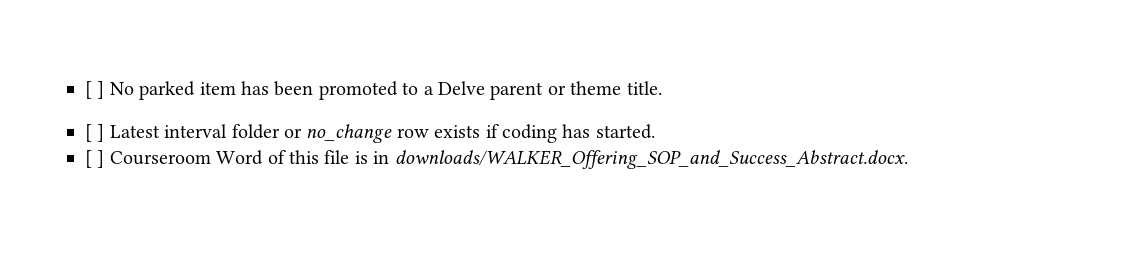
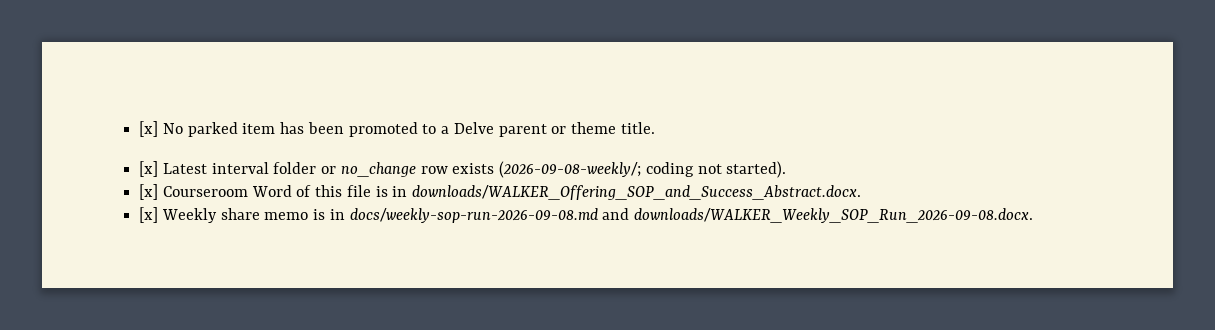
- [ ] No parked item has been promoted to a Delve parent or theme title.
+ [x] No parked item has been promoted to a Delve parent or theme title.
- [ ] Latest interval folder or no_change row exists if coding has started.
- [ ] Courseroom Word of this file is in downloads/WALKER_Offering_SOP_and_Success_Abstract.docx.
+ [x] Latest interval folder or no_change row exists (2026-09-08-weekly/; coding not started).
+ [x] Courseroom Word of this file is in downloads/WALKER_Offering_SOP_and_Success_Abstract.docx.
+ [x] Weekly share memo is in docs/weekly-sop-run-2026-09-08.md and downloads/WALKER_Weekly_SOP_Run_2026-09-08.docx.

